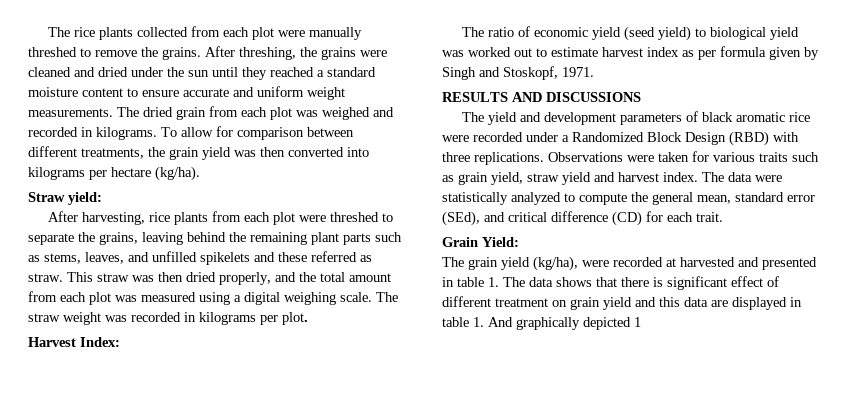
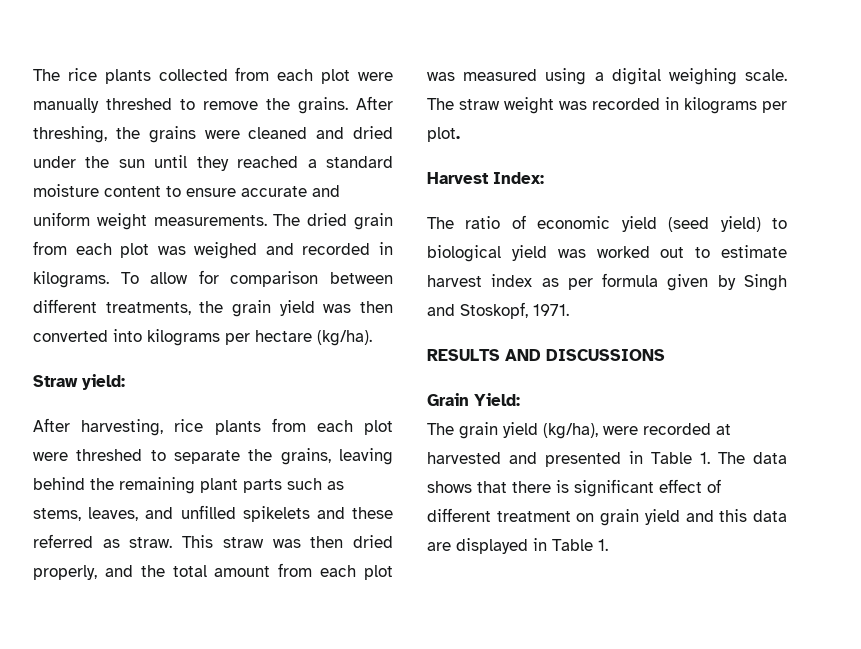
- The yield and development parameters of black aromatic rice were recorded under a Randomized Block Design (RBD) with three replications. Observations were taken for various traits such as grain yield, straw yield and harvest index. The data were statistically analyzed to compute the general mean, standard error (SEd), and critical difference (CD) for each trait.
- The grain yield (kg/ha), were recorded at harvested and presented in table 1. The data shows that there is significant effect of different treatment on grain yield and this data are displayed in table 1. And graphically depicted 1
+ The grain yield (kg/ha), were recorded at harvested and presented in Table 1. The data shows that there is significant effect of different treatment on grain yield and this data are displayed in Table 1.

